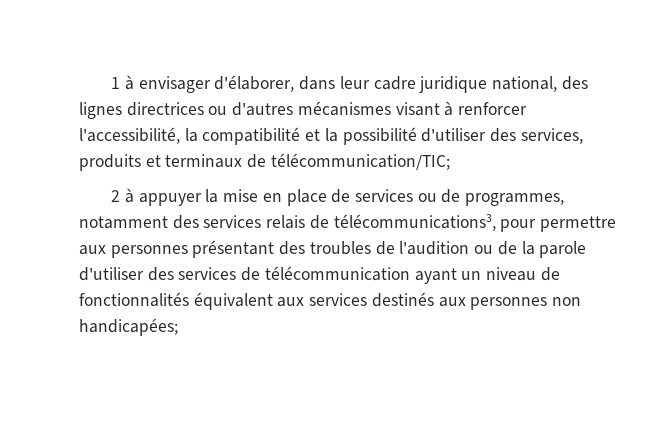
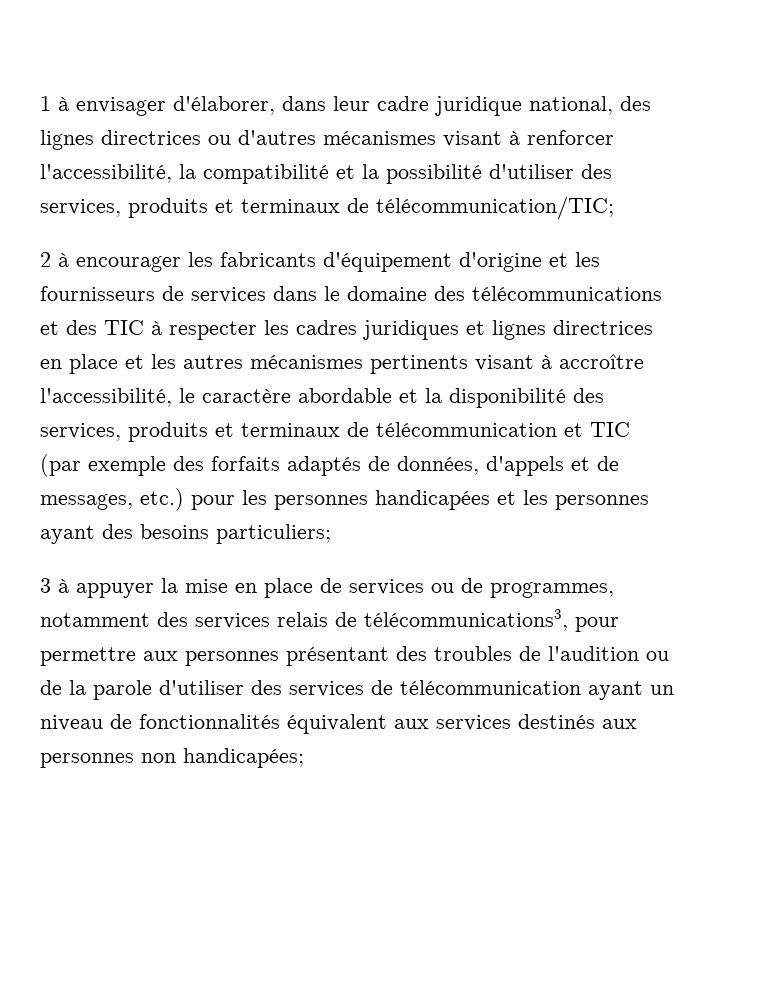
- 2 à appuyer la mise en place de services ou de programmes, notamment des services relais de télécommunications3, pour permettre aux personnes présentant des troubles de l'audition ou de la parole d'utiliser des services de télécommunication ayant un niveau de fonctionnalités équivalent aux services destinés aux personnes non handicapées;
+ 2 à encourager les fabricants d'équipement d'origine et les fournisseurs de services dans le domaine des télécommunications et des TIC à respecter les cadres juridiques et lignes directrices en place et les autres mécanismes pertinents visant à accroître l'accessibilité, le caractère abordable et la disponibilité des services, produits et terminaux de télécommunication et TIC (par exemple des forfaits adaptés de données, d'appels et de messages, etc.) pour les personnes handicapées et les personnes ayant des besoins particuliers;
+ 3 à appuyer la mise en place de services ou de programmes, notamment des services relais de télécommunications3, pour permettre aux personnes présentant des troubles de l'audition ou de la parole d'utiliser des services de télécommunication ayant un niveau de fonctionnalités équivalent aux services destinés aux personnes non handicapées;

